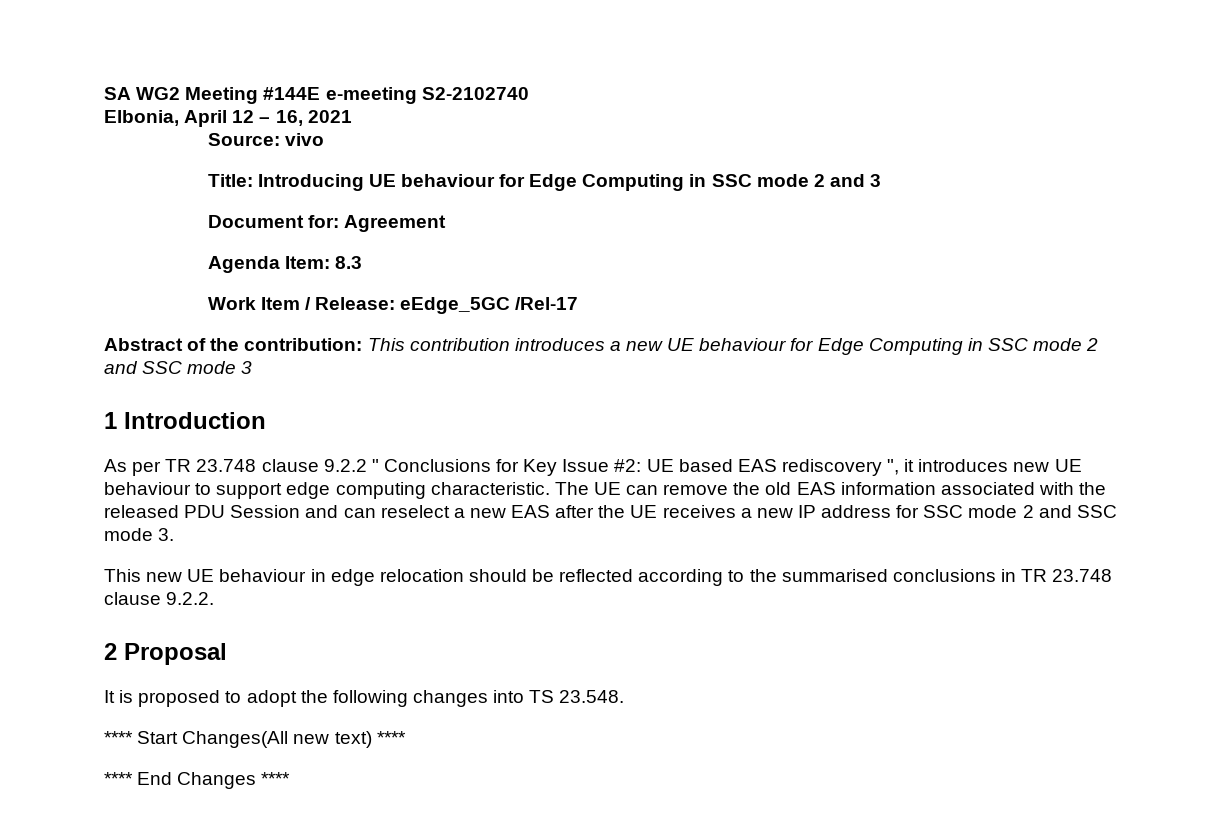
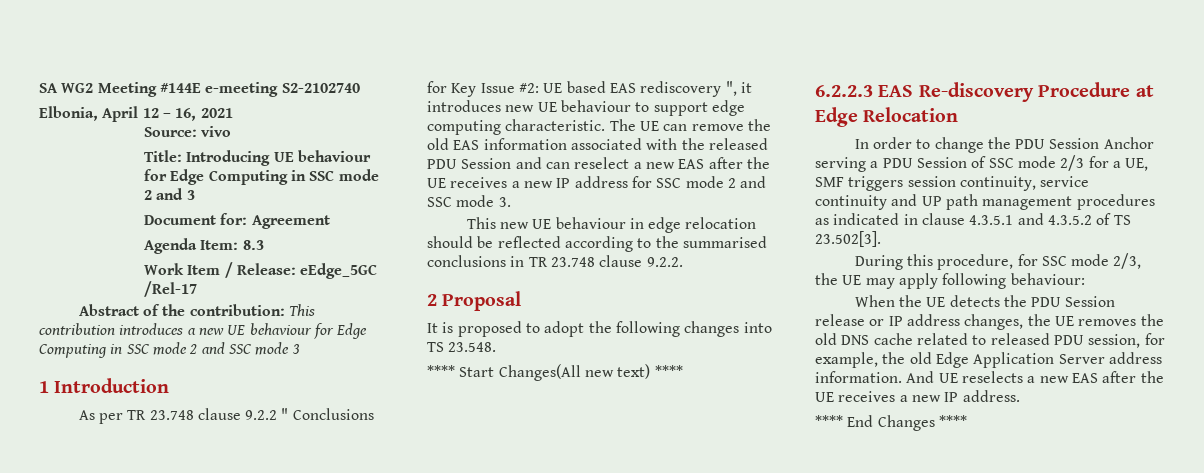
+ 6.2.2.3 EAS Re-discovery Procedure at Edge Relocation
+ In order to change the PDU Session Anchor serving a PDU Session of SSC mode 2/3 for a UE, SMF triggers session continuity, service continuity and UP path management procedures as indicated in clause 4.3.5.1 and 4.3.5.2 of TS 23.502[3].
+ During this procedure, for SSC mode 2/3, the UE may apply following behaviour:
+ When the UE detects the PDU Session release or IP address changes, the UE removes the old DNS cache related to released PDU session, for example, the old Edge Application Server address information. And UE reselects a new EAS after the UE receives a new IP address.

